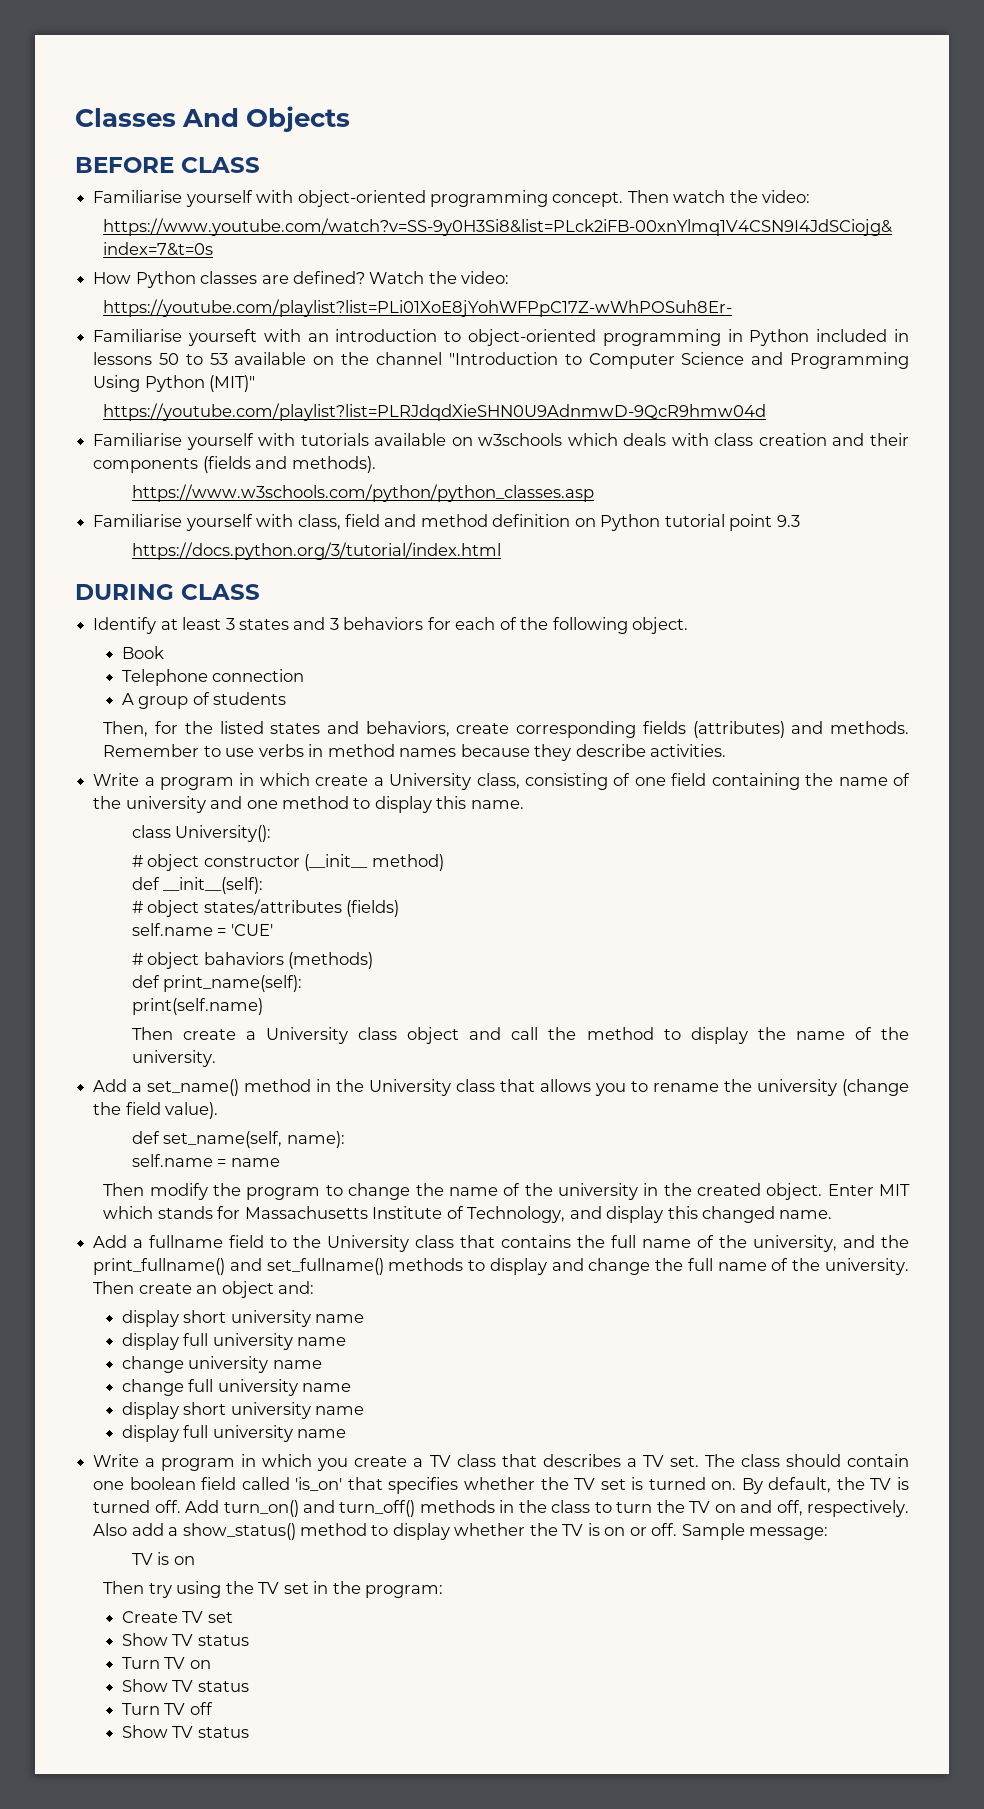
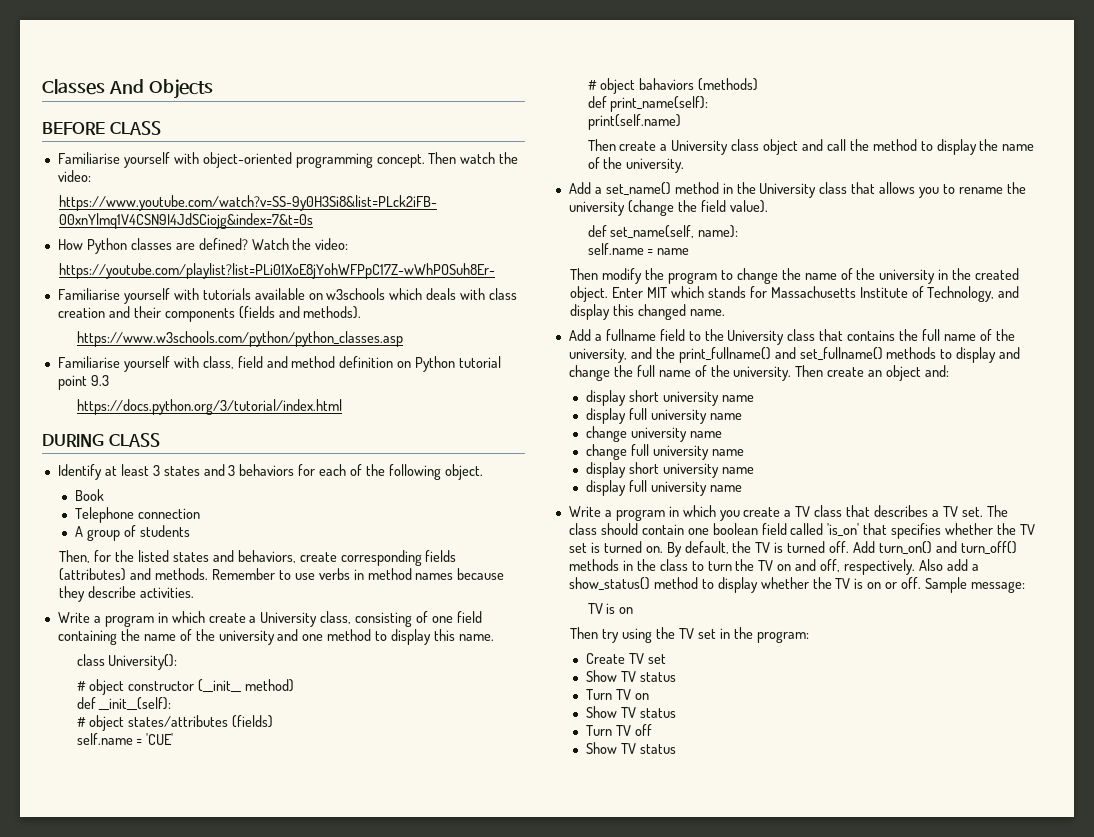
- Familiarise yourseft with an introduction to object-oriented programming in Python included in lessons 50 to 53 available on the channel "Introduction to Computer Science and Programming Using Python (MIT)"
- https://youtube.com/playlist?list=PLRJdqdXieSHN0U9AdnmwD-9QcR9hmw04d

